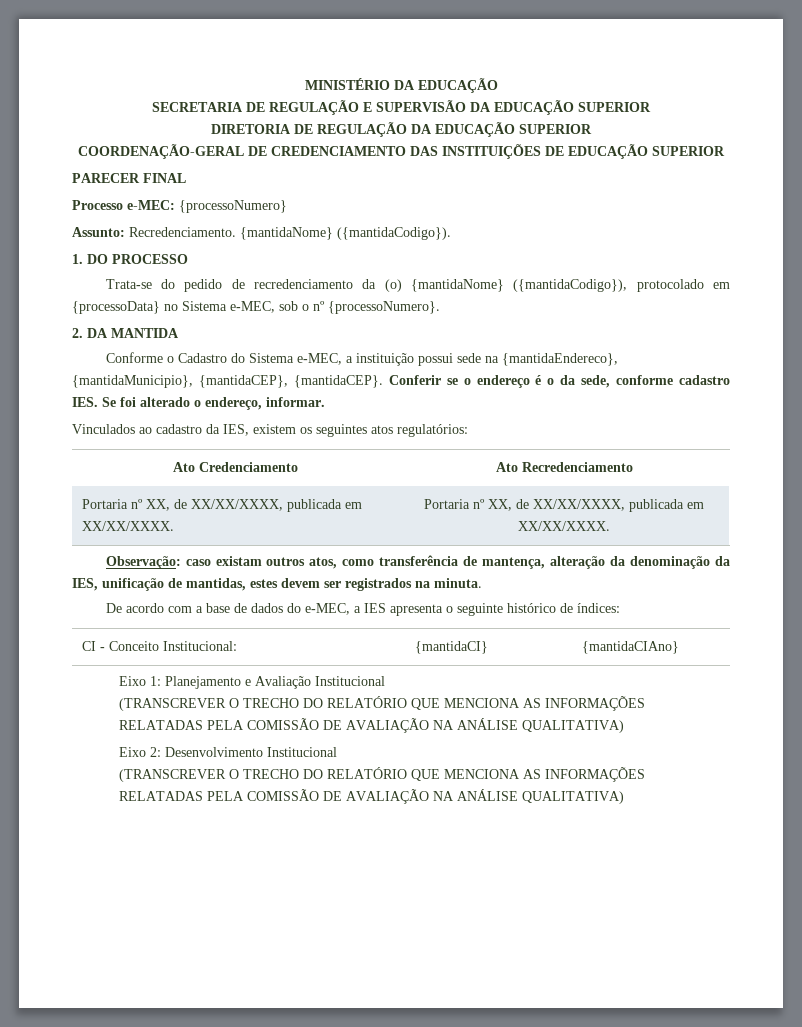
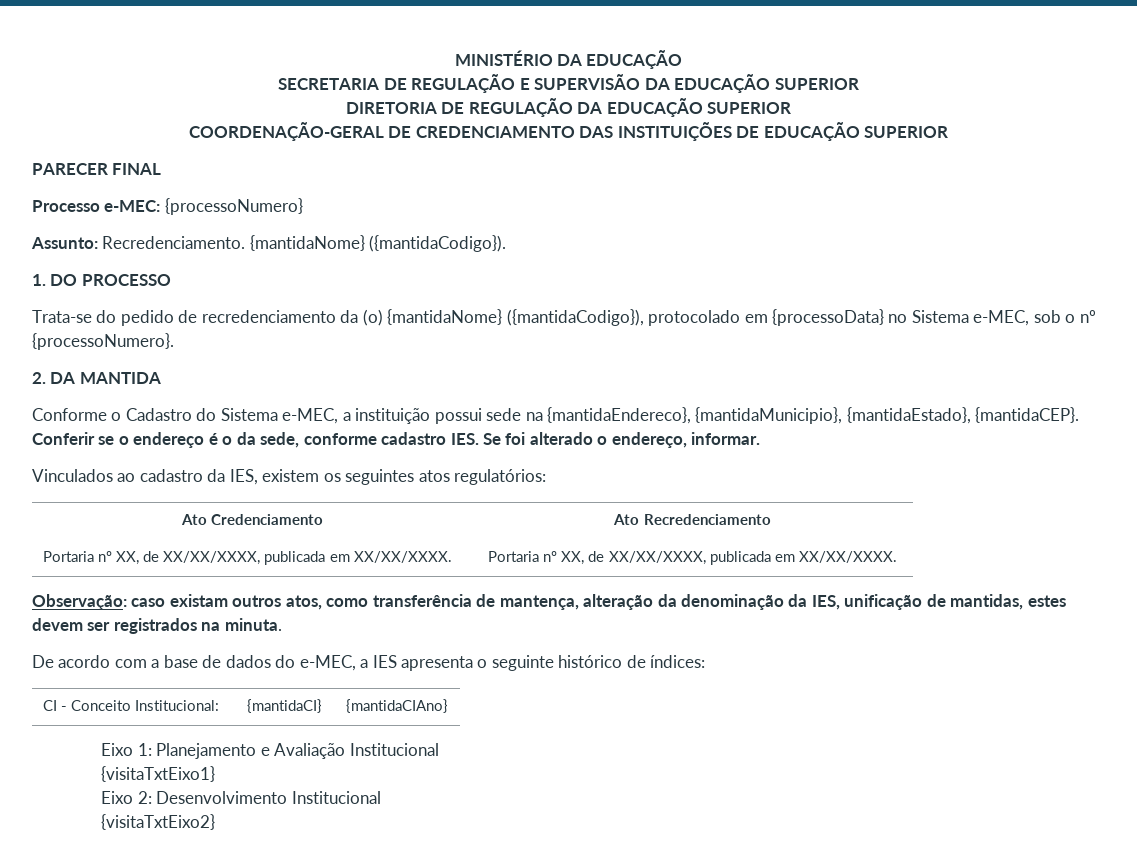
- Conforme o Cadastro do Sistema e-MEC, a instituição possui sede na {mantidaEndereco}, {mantidaMunicipio}, {mantidaCEP}, {mantidaCEP}.
+ Conforme o Cadastro do Sistema e-MEC, a instituição possui sede na {mantidaEndereco}, {mantidaMunicipio}, {mantidaEstado}, {mantidaCEP}.
  Eixo 1: Planejamento e Avaliação Institucional
- (TRANSCREVER O TRECHO DO RELATÓRIO QUE MENCIONA AS INFORMAÇÕES RELATADAS PELA COMISSÃO DE AVALIAÇÃO NA ANÁLISE QUALITATIVA)
+ {visitaTxtEixo1}
  Eixo 2: Desenvolvimento Institucional
- (TRANSCREVER O TRECHO DO RELATÓRIO QUE MENCIONA AS INFORMAÇÕES RELATADAS PELA COMISSÃO DE AVALIAÇÃO NA ANÁLISE QUALITATIVA)
+ {visitaTxtEixo2}

